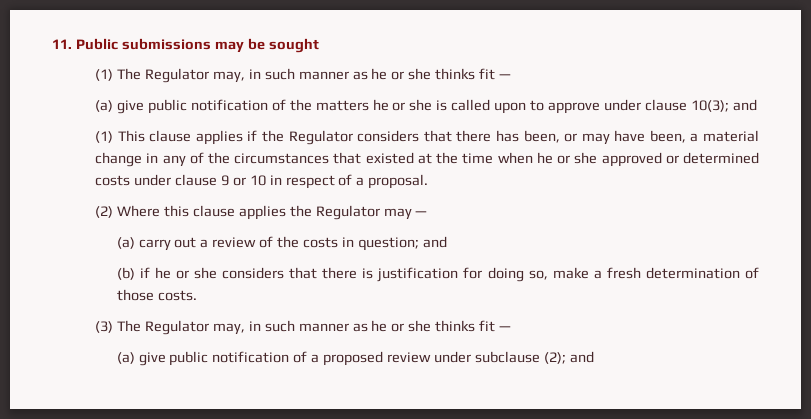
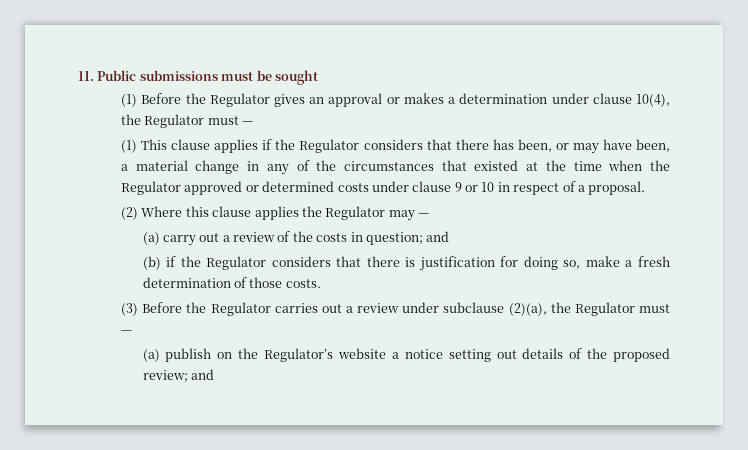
- 11. Public submissions may be sought
+ 11. Public submissions must be sought
- (1) The Regulator may, in such manner as he or she thinks fit —
- (a) give public notification of the matters he or she is called upon to approve under clause 10(3); and
+ (1) Before the Regulator gives an approval or makes a determination under clause 10(4), the Regulator must —
- (1) This clause applies if the Regulator considers that there has been, or may have been, a material change in any of the circumstances that existed at the time when he or she approved or determined costs under clause 9 or 10 in respect of a proposal.
+ (1) This clause applies if the Regulator considers that there has been, or may have been, a material change in any of the circumstances that existed at the time when the Regulator approved or determined costs under clause 9 or 10 in respect of a proposal.
- (b) if he or she considers that there is justification for doing so, make a fresh determination of those costs.
+ (b) if the Regulator considers that there is justification for doing so, make a fresh determination of those costs.
- (3) The Regulator may, in such manner as he or she thinks fit —
- (a) give public notification of a proposed review under subclause (2); and
+ (3) Before the Regulator carries out a review under subclause (2)(a), the Regulator must —
+ (a) publish on the Regulator’s website a notice setting out details of the proposed review; and

